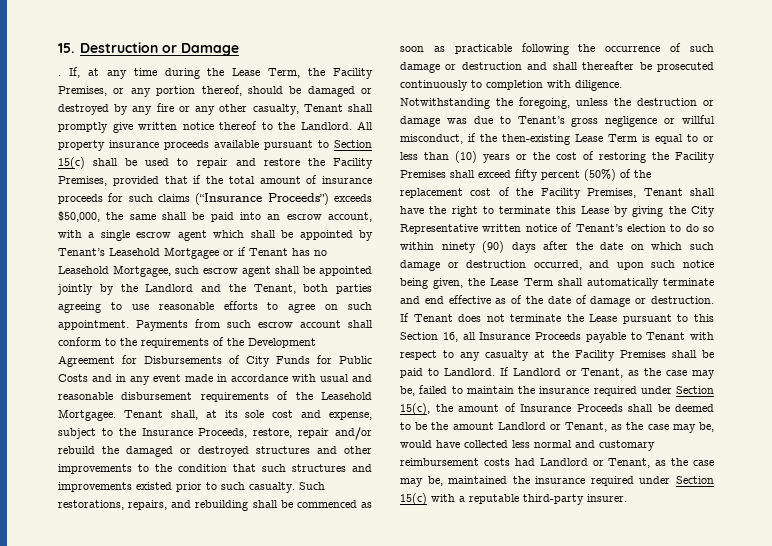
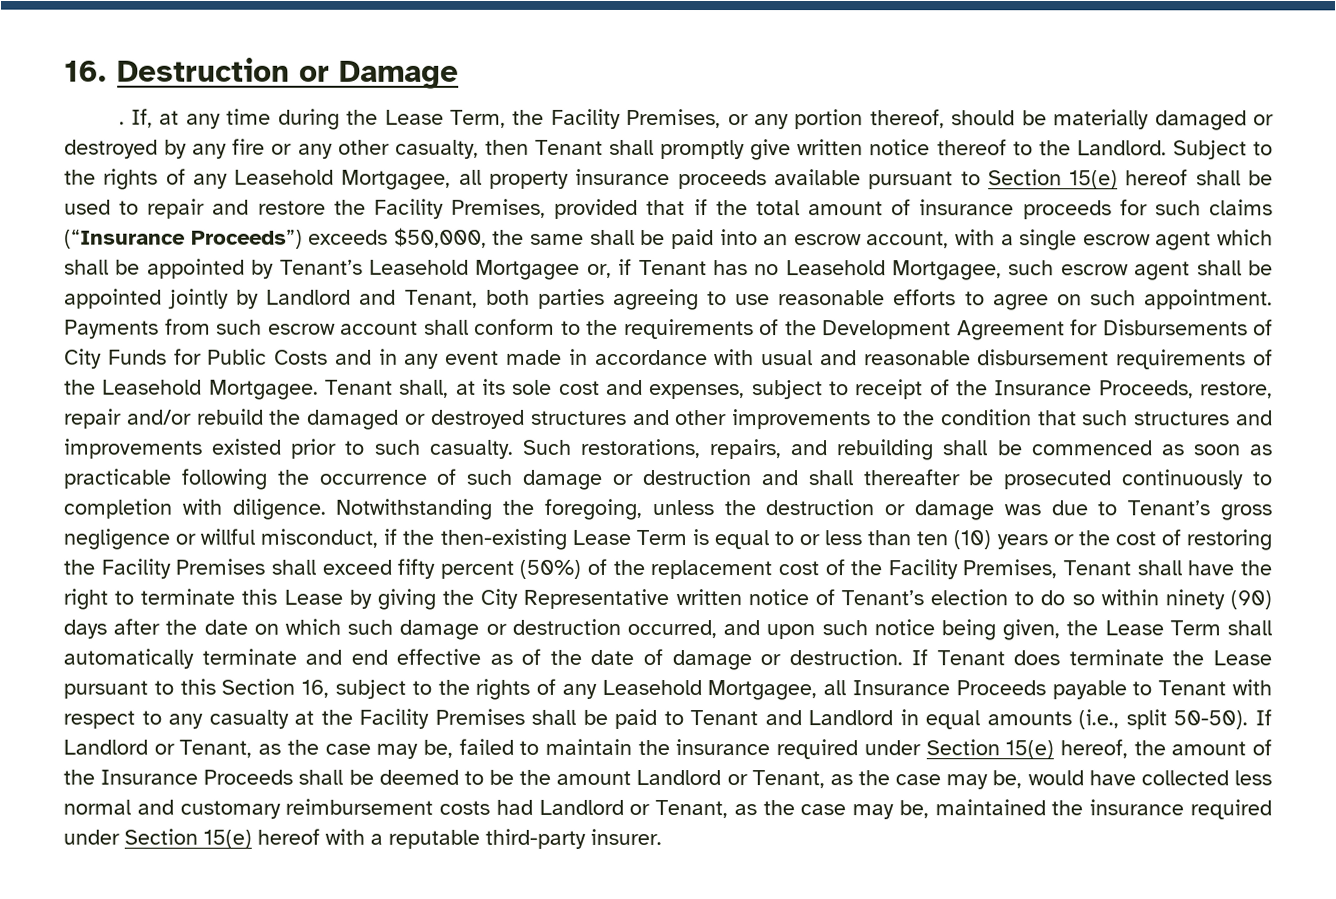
- 15. Destruction or Damage
+ 16. Destruction or Damage
- If, at any time during the Lease Term, the Facility Premises, or any portion thereof, should be damaged or destroyed by any fire or any other casualty, Tenant shall promptly give written notice thereof to the Landlord.
+ If, at any time during the Lease Term, the Facility Premises, or any portion thereof, should be materially damaged or destroyed by any fire or any other casualty, then Tenant shall promptly give written notice thereof to the Landlord.
- All property insurance proceeds available pursuant to Section 15(c) shall be used to repair and restore the Facility Premises, provided that if the total amount of insurance proceeds for such claims (“Insurance Proceeds”) exceeds $50,000, the same shall be paid into an escrow account, with a single escrow agent which shall be appointed by Tenant’s Leasehold Mortgagee or if Tenant has no Leasehold Mortgagee, such escrow agent shall be appointed jointly by the Landlord and the Tenant, both parties agreeing to use reasonable efforts to agree on such appointment.
+ Subject to the rights of any Leasehold Mortgagee, all property insurance proceeds available pursuant to Section 15(e) hereof shall be used to repair and restore the Facility Premises, provided that if the total amount of insurance proceeds for such claims (“Insurance Proceeds”) exceeds $50,000, the same shall be paid into an escrow account, with a single escrow agent which shall be appointed by Tenant’s Leasehold Mortgagee or, if Tenant has no Leasehold Mortgagee, such escrow agent shall be appointed jointly by Landlord and Tenant, both parties agreeing to use reasonable efforts to agree on such appointment.
- Tenant shall, at its sole cost and expense, subject to the Insurance Proceeds, restore, repair and/or rebuild the damaged or destroyed structures and other improvements to the condition that such structures and improvements existed prior to such casualty.
+ Tenant shall, at its sole cost and expenses, subject to receipt of the Insurance Proceeds, restore, repair and/or rebuild the damaged or destroyed structures and other improvements to the condition that such structures and improvements existed prior to such casualty.
- Notwithstanding the foregoing, unless the destruction or damage was due to Tenant’s gross negligence or willful misconduct, if the then-existing Lease Term is equal to or less than (10) years or the cost of restoring the Facility Premises shall exceed fifty percent (50%) of the replacement cost of the Facility Premises, Tenant shall have the right to terminate this Lease by giving the City Representative written notice of Tenant’s election to do so within ninety (90) days after the date on which such damage or destruction occurred, and upon such notice being given, the Lease Term shall automatically terminate and end effective as of the date of damage or destruction.
+ Notwithstanding the foregoing, unless the destruction or damage was due to Tenant’s gross negligence or willful misconduct, if the then-existing Lease Term is equal to or less than ten (10) years or the cost of restoring the Facility Premises shall exceed fifty percent (50%) of the replacement cost of the Facility Premises, Tenant shall have the right to terminate this Lease by giving the City Representative written notice of Tenant’s election to do so within ninety (90) days after the date on which such damage or destruction occurred, and upon such notice being given, the Lease Term shall automatically terminate and end effective as of the date of damage or destruction.
- If Tenant does not terminate the Lease pursuant to this Section 16, all Insurance Proceeds payable to Tenant with respect to any casualty at the Facility Premises shall be paid to Landlord.
+ If Tenant does terminate the Lease pursuant to this Section 16, subject to the rights of any Leasehold Mortgagee, all Insurance Proceeds payable to Tenant with respect to any casualty at the Facility Premises shall be paid to Tenant and Landlord in equal amounts (i.e., split 50-50).
- If Landlord or Tenant, as the case may be, failed to maintain the insurance required under Section 15(c), the amount of Insurance Proceeds shall be deemed to be the amount Landlord or Tenant, as the case may be, would have collected less normal and customary reimbursement costs had Landlord or Tenant, as the case may be, maintained the insurance required under Section 15(c) with a reputable third-party insurer.
+ If Landlord or Tenant, as the case may be, failed to maintain the insurance required under Section 15(e) hereof, the amount of the Insurance Proceeds shall be deemed to be the amount Landlord or Tenant, as the case may be, would have collected less normal and customary reimbursement costs had Landlord or Tenant, as the case may be, maintained the insurance required under Section 15(e) hereof with a reputable third-party insurer.

